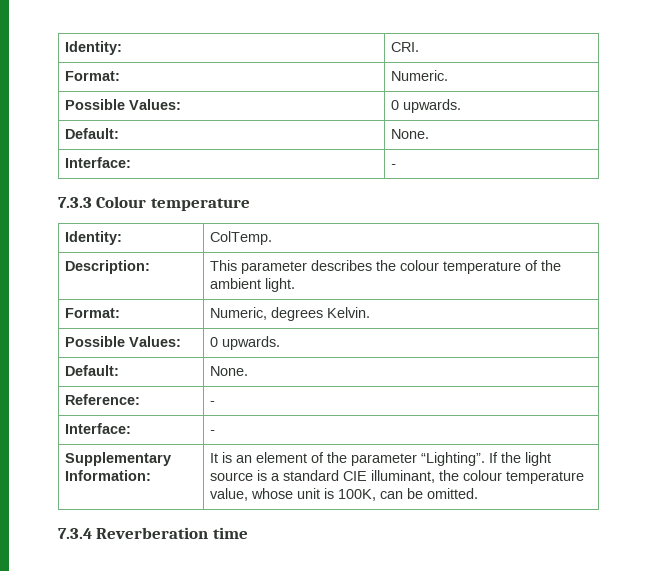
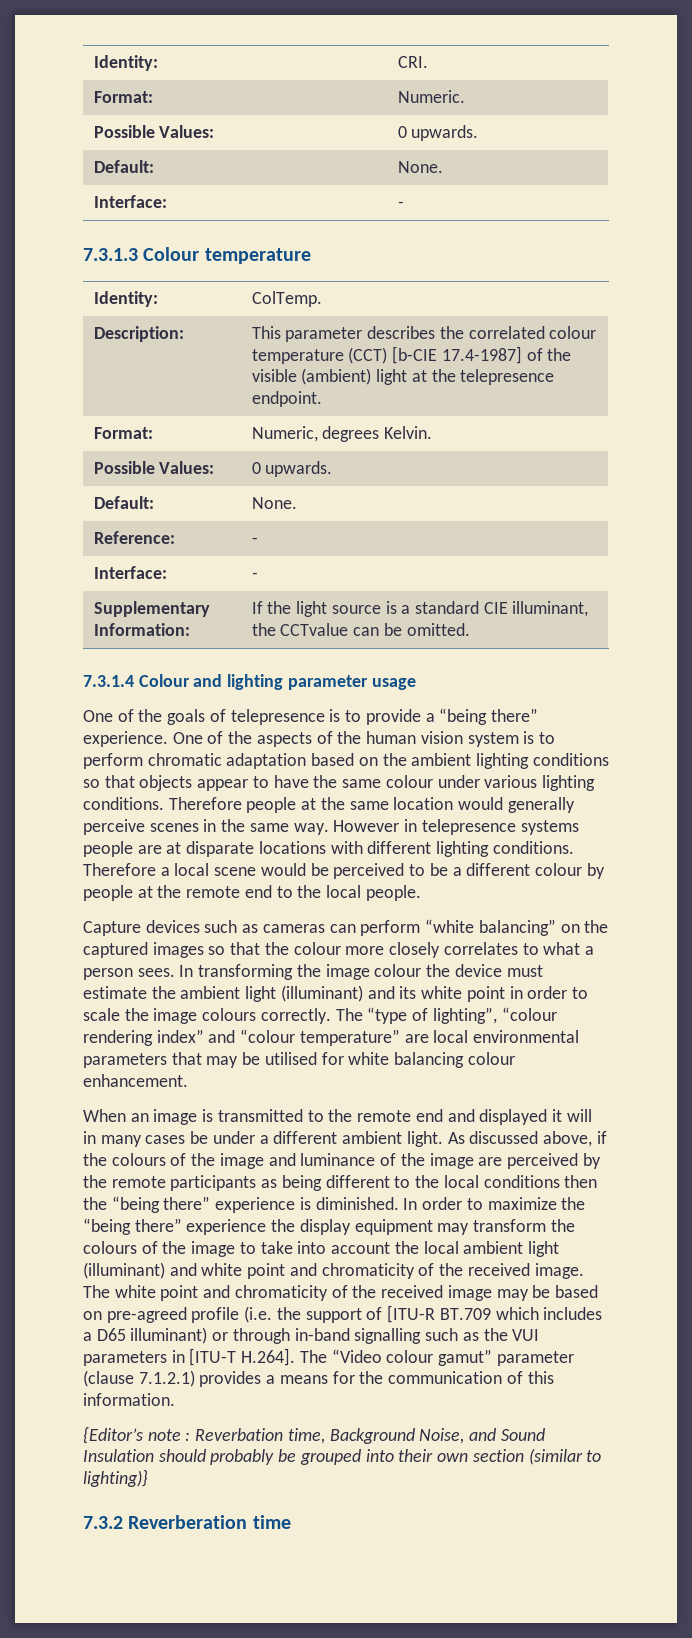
- 7.3.3 Colour temperature
+ 7.3.1.3 Colour temperature
- Description: | This parameter describes the colour temperature of the ambient light.
+ Description: | This parameter describes the correlated colour temperature (CCT) [b-CIE 17.4-1987] of the visible (ambient) light at the telepresence endpoint.
- Supplementary Information: | It is an element of the parameter “Lighting”. If the light source is a standard CIE illuminant, the colour temperature value, whose unit is 100K, can be omitted.
- 7.3.4 Reverberation time
+ Supplementary Information: | If the light source is a standard CIE illuminant, the CCTvalue can be omitted.
+ 7.3.1.4 Colour and lighting parameter usage
+ One of the goals of telepresence is to provide a “being there” experience. One of the aspects of the human vision system is to perform chromatic adaptation based on the ambient lighting conditions so that objects appear to have the same colour under various lighting conditions. Therefore people at the same location would generally perceive scenes in the same way. However in telepresence systems people are at disparate locations with different lighting conditions. Therefore a local scene would be perceived to be a different colour by people at the remote end to the local people.
+ Capture devices such as cameras can perform “white balancing” on the captured images so that the colour more closely correlates to what a person sees. In transforming the image colour the device must estimate the ambient light (illuminant) and its white point in order to scale the image colours correctly. The “type of lighting”, “colour rendering index” and “colour temperature” are local environmental parameters that may be utilised for white balancing colour enhancement.
+ When an image is transmitted to the remote end and displayed it will in many cases be under a different ambient light. As discussed above, if the colours of the image and luminance of the image are perceived by the remote participants as being different to the local conditions then the “being there” experience is diminished. In order to maximize the “being there” experience the display equipment may transform the colours of the image to take into account the local ambient light (illuminant) and white point and chromaticity of the received image. The white point and chromaticity of the received image may be based on pre-agreed profile (i.e. the support of [ITU-R BT.709 which includes a D65 illuminant) or through in-band signalling such as the VUI parameters in [ITU-T H.264]. The “Video colour gamut” parameter (clause 7.1.2.1) provides a means for the communication of this information.
+ {Editor’s note : Reverbation time, Background Noise, and Sound Insulation should probably be grouped into their own section (similar to lighting)}
+ 7.3.2 Reverberation time

